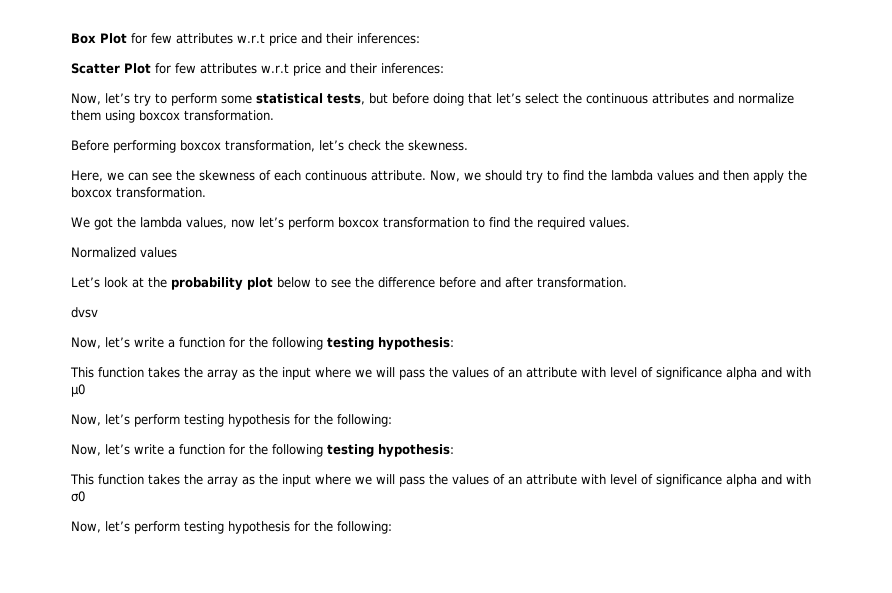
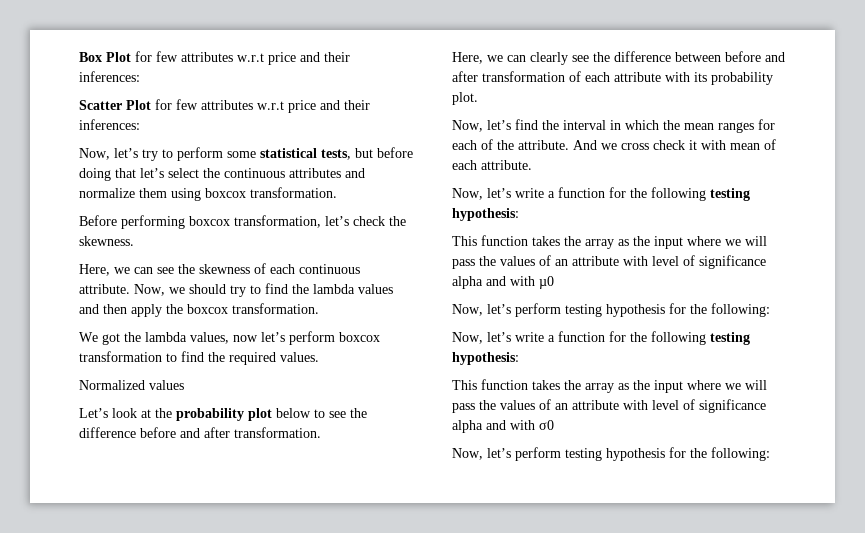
- dvsv
+ Here, we can clearly see the difference between before and after transformation of each attribute with its probability plot.
+ Now, let’s find the interval in which the mean ranges for each of the attribute. And we cross check it with mean of each attribute.

